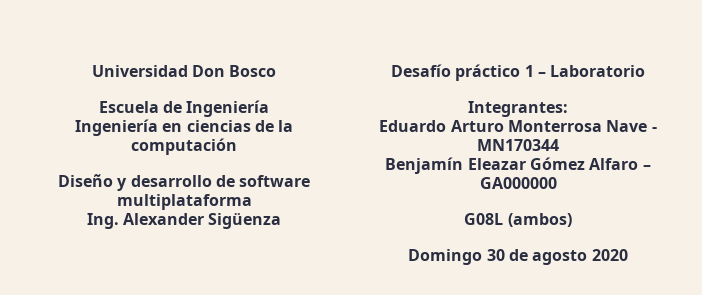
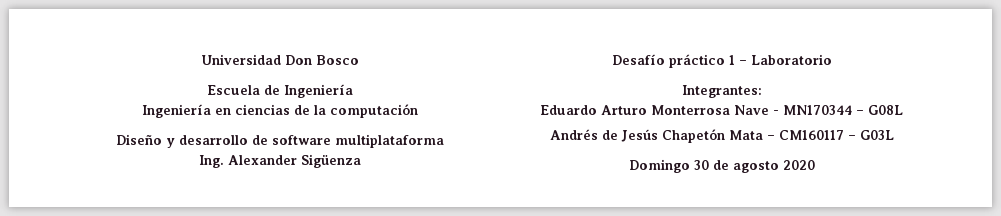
- Eduardo Arturo Monterrosa Nave - MN170344
- Benjamín Eleazar Gómez Alfaro – GA000000
- G08L (ambos)
+ Eduardo Arturo Monterrosa Nave - MN170344 – G08L
+ Andrés de Jesús Chapetón Mata – CM160117 – G03L

